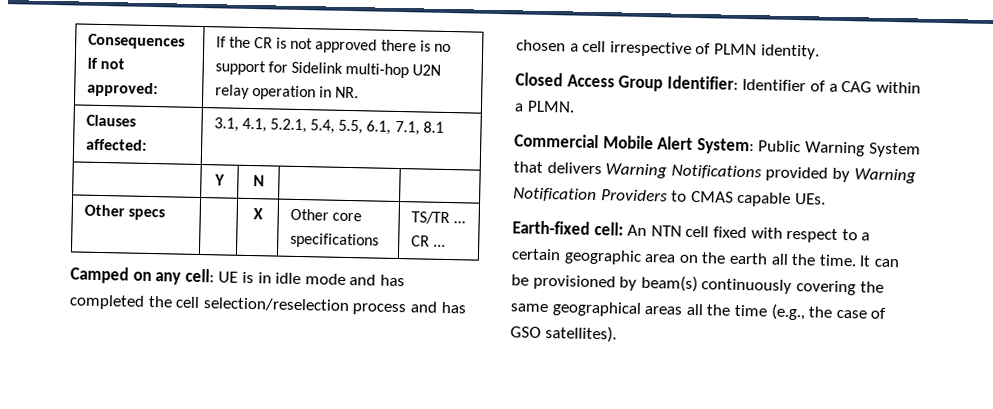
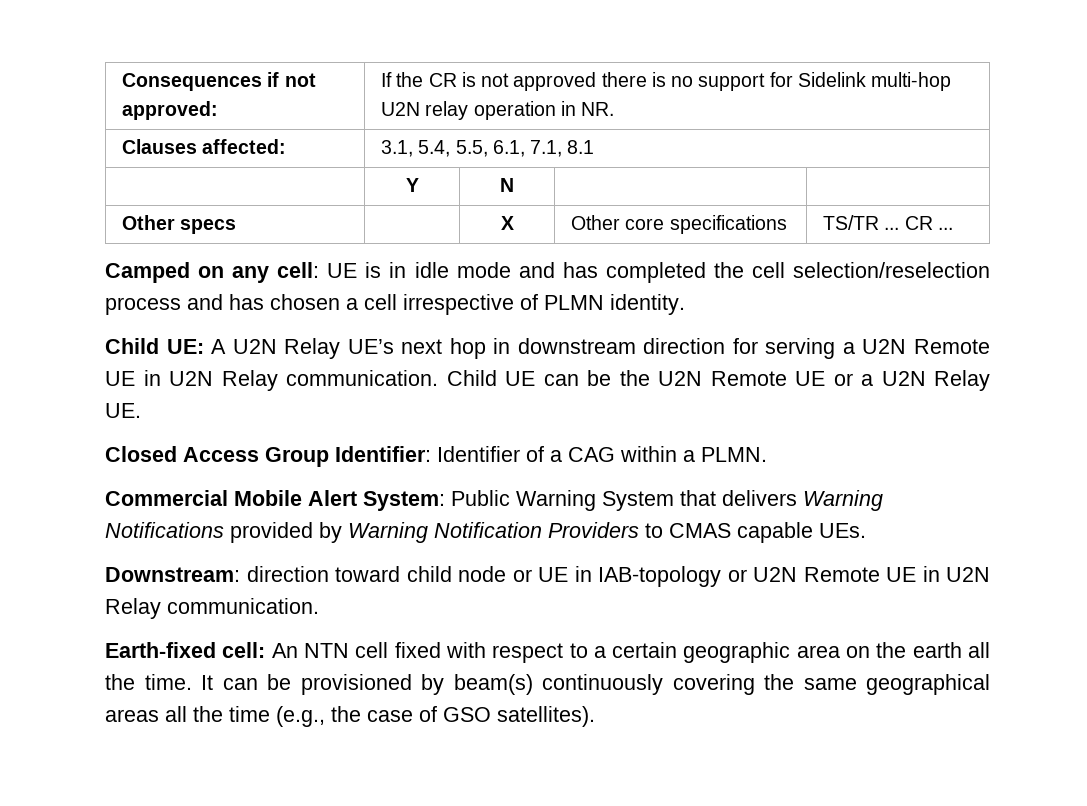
- Clauses affected: | 3.1, 4.1, 5.2.1, 5.4, 5.5, 6.1, 7.1, 8.1
+ Clauses affected: | 3.1, 5.4, 5.5, 6.1, 7.1, 8.1
+ Child UE: A U2N Relay UE’s next hop in downstream direction for serving a U2N Remote UE in U2N Relay communication. Child UE can be the U2N Remote UE or a U2N Relay UE.
+ Downstream: direction toward child node or UE in IAB-topology or U2N Remote UE in U2N Relay communication.

